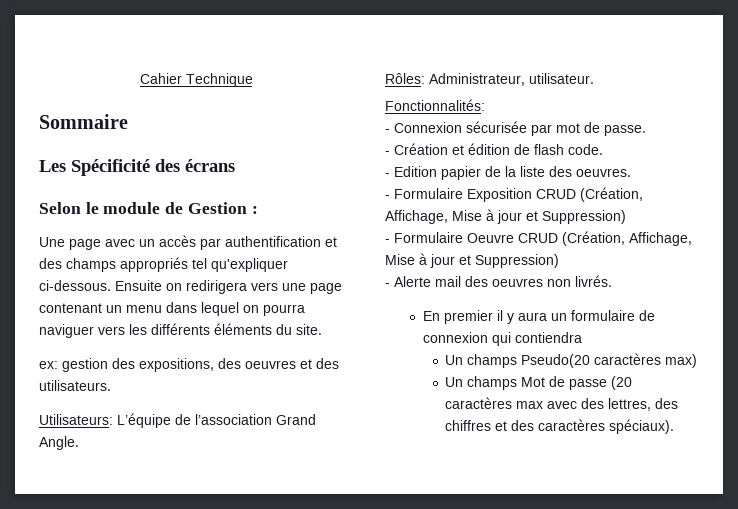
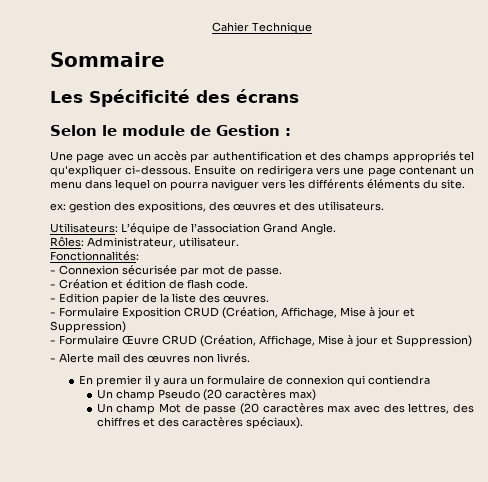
- ex: gestion des expositions, des oeuvres et des utilisateurs.
+ ex: gestion des expositions, des œuvres et des utilisateurs.
- - Edition papier de la liste des oeuvres.
+ - Edition papier de la liste des œuvres.
- - Formulaire Oeuvre CRUD (Création, Affichage, Mise à jour et Suppression)
+ - Formulaire Œuvre CRUD (Création, Affichage, Mise à jour et Suppression)
- - Alerte mail des oeuvres non livrés.
+ - Alerte mail des œuvres non livrés.
- Un champs Pseudo(20 caractères max)
+ Un champ Pseudo (20 caractères max)
- Un champs Mot de passe (20 caractères max avec des lettres, des chiffres et des caractères spéciaux).
+ Un champ Mot de passe (20 caractères max avec des lettres, des chiffres et des caractères spéciaux).

